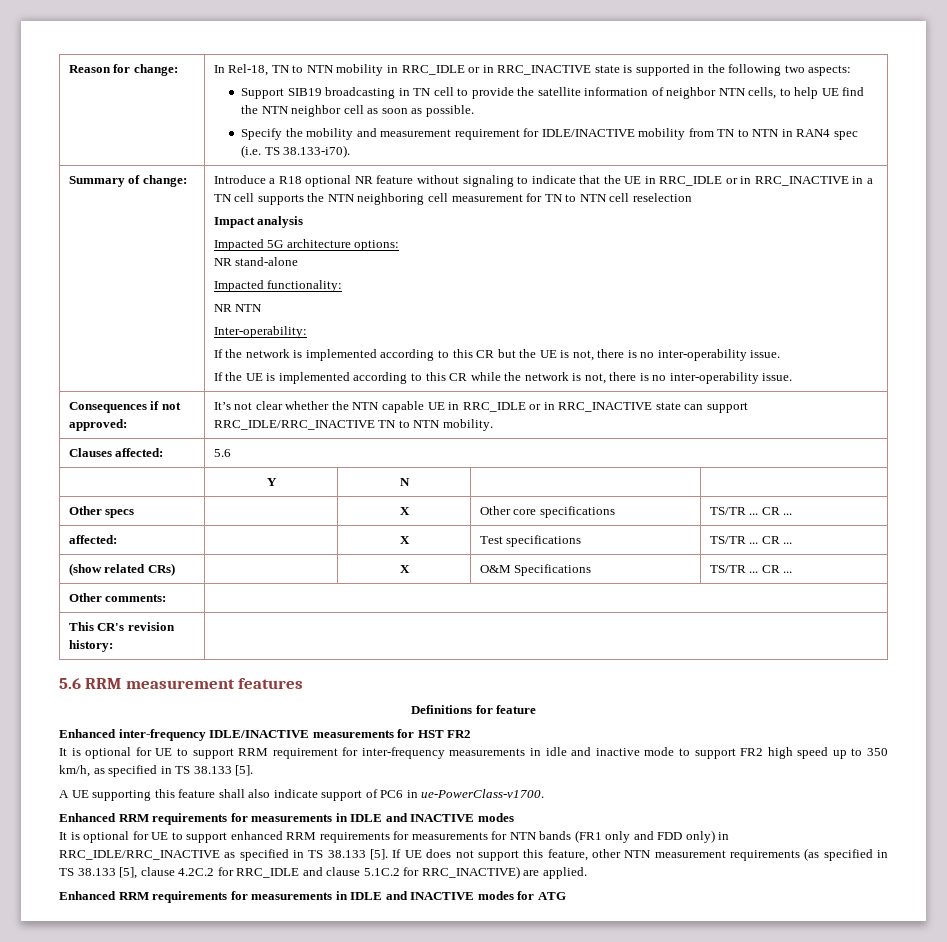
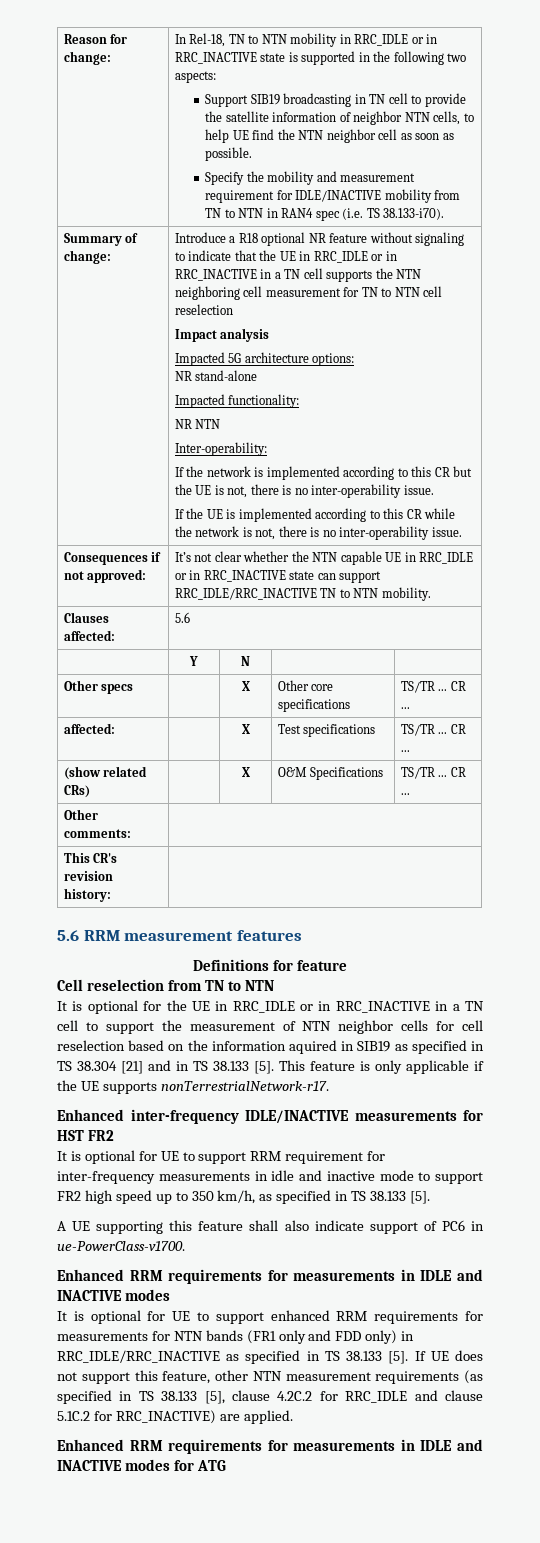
+ Cell reselection from TN to NTN
+ It is optional for the UE in RRC_IDLE or in RRC_INACTIVE in a TN cell to support the measurement of NTN neighbor cells for cell reselection based on the information aquired in SIB19 as specified in TS 38.304 [21] and in TS 38.133 [5]. This feature is only applicable if the UE supports nonTerrestrialNetwork-r17.

